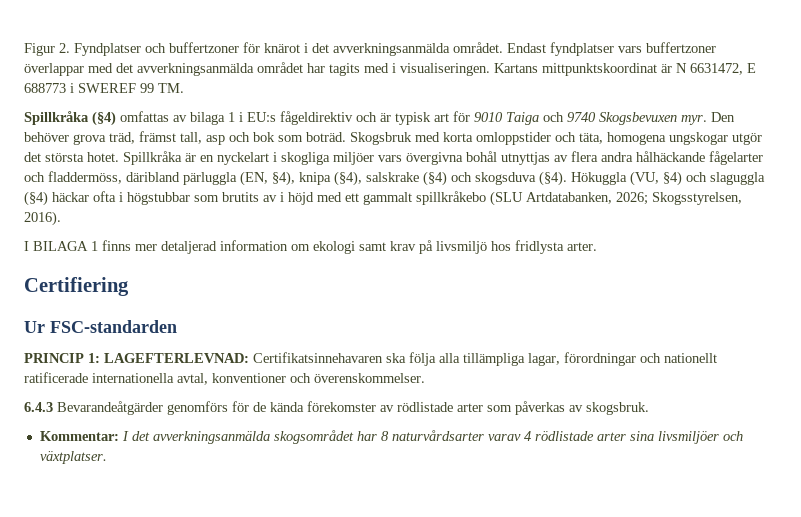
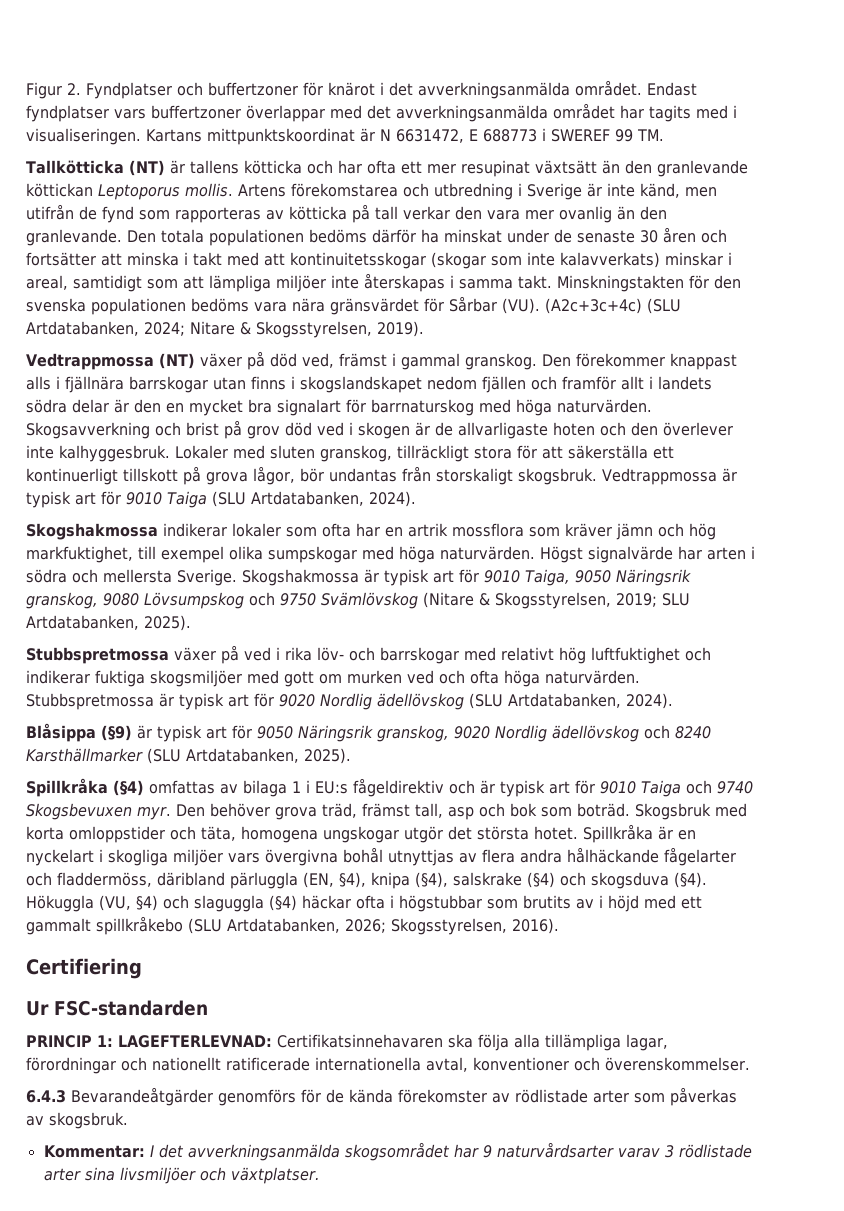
+ Tallkötticka (NT) är tallens kötticka och har ofta ett mer resupinat växtsätt än den granlevande köttickan Leptoporus mollis. Artens förekomstarea och utbredning i Sverige är inte känd, men utifrån de fynd som rapporteras av kötticka på tall verkar den vara mer ovanlig än den granlevande. Den totala populationen bedöms därför ha minskat under de senaste 30 åren och fortsätter att minska i takt med att kontinuitetsskogar (skogar som inte kalavverkats) minskar i areal, samtidigt som att lämpliga miljöer inte återskapas i samma takt. Minskningstakten för den svenska populationen bedöms vara nära gränsvärdet för Sårbar (VU). (A2c+3c+4c) (SLU Artdatabanken, 2024; Nitare & Skogsstyrelsen, 2019).
+ Vedtrappmossa (NT) växer på död ved, främst i gammal granskog. Den förekommer knappast alls i fjällnära barrskogar utan finns i skogslandskapet nedom fjällen och framför allt i landets södra delar är den en mycket bra signalart för barrnaturskog med höga naturvärden. Skogsavverkning och brist på grov död ved i skogen är de allvarligaste hoten och den överlever inte kalhyggesbruk. Lokaler med sluten granskog, tillräckligt stora för att säkerställa ett kontinuerligt tillskott på grova lågor, bör undantas från storskaligt skogsbruk. Vedtrappmossa är typisk art för 9010 Taiga (SLU Artdatabanken, 2024).
+ Skogshakmossa indikerar lokaler som ofta har en artrik mossflora som kräver jämn och hög markfuktighet, till exempel olika sumpskogar med höga naturvärden. Högst signalvärde har arten i södra och mellersta Sverige. Skogshakmossa är typisk art för 9010 Taiga, 9050 Näringsrik granskog, 9080 Lövsumpskog och 9750 Svämlövskog (Nitare & Skogsstyrelsen, 2019; SLU Artdatabanken, 2025).
+ Stubbspretmossa växer på ved i rika löv- och barrskogar med relativt hög luftfuktighet och indikerar fuktiga skogsmiljöer med gott om murken ved och ofta höga naturvärden. Stubbspretmossa är typisk art för 9020 Nordlig ädellövskog (SLU Artdatabanken, 2024).
+ Blåsippa (§9) är typisk art för 9050 Näringsrik granskog, 9020 Nordlig ädellövskog och 8240 Karsthällmarker (SLU Artdatabanken, 2025).
- I BILAGA 1 finns mer detaljerad information om ekologi samt krav på livsmiljö hos fridlysta arter.
- Kommentar: I det avverkningsanmälda skogsområdet har 8 naturvårdsarter varav 4 rödlistade arter sina livsmiljöer och växtplatser.
+ Kommentar: I det avverkningsanmälda skogsområdet har 9 naturvårdsarter varav 3 rödlistade arter sina livsmiljöer och växtplatser.

